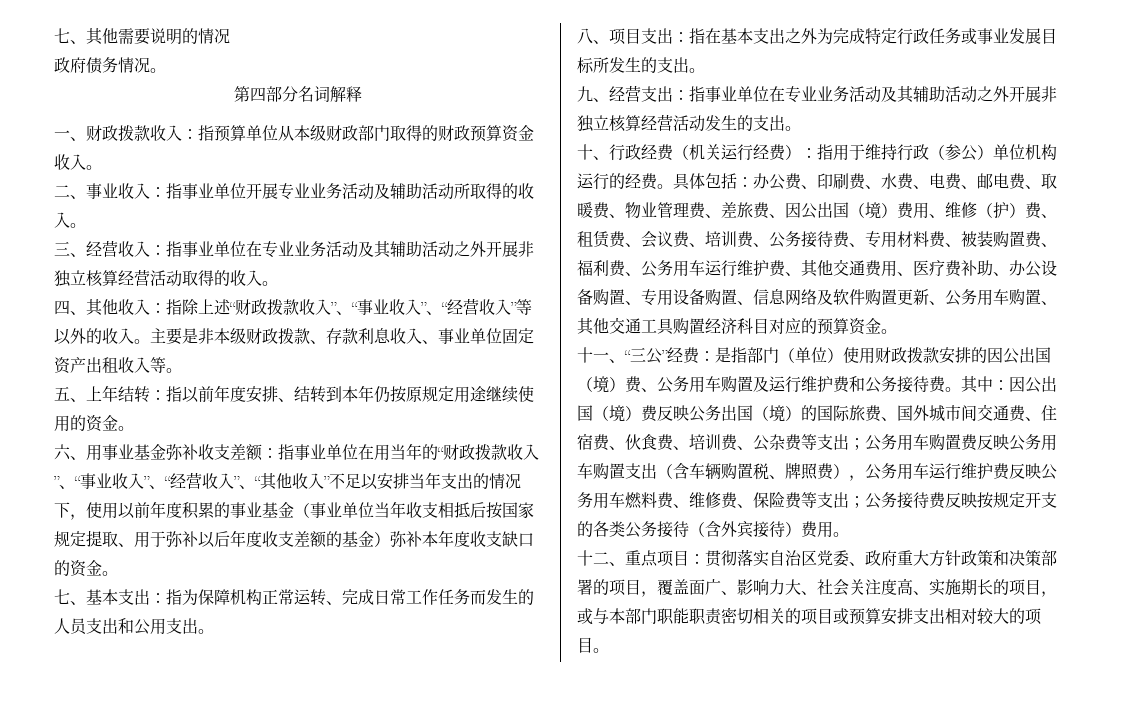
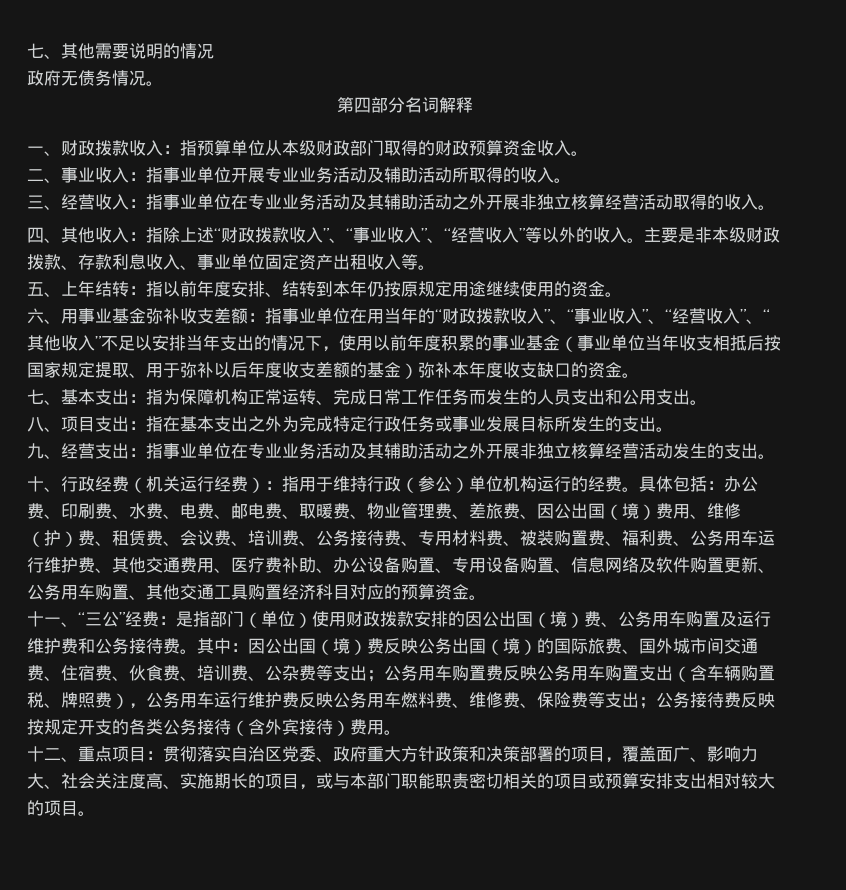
- 政府债务情况。
+ 政府无债务情况。

